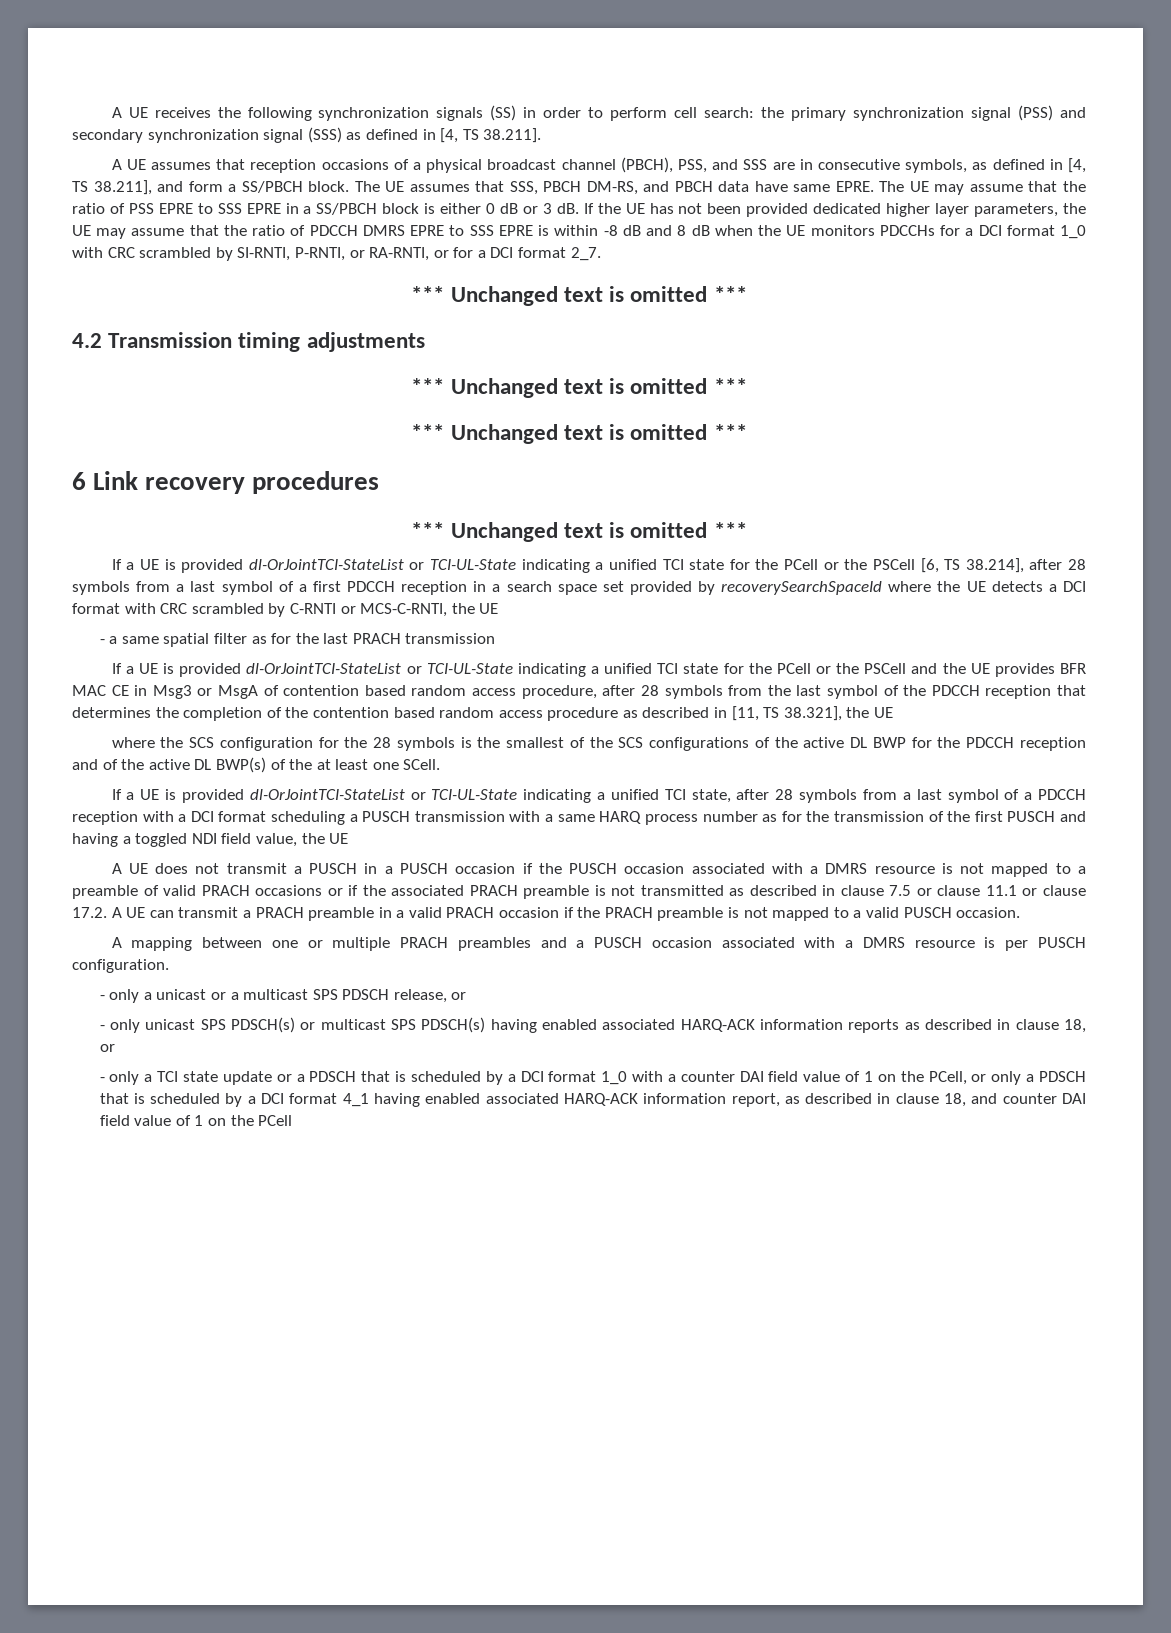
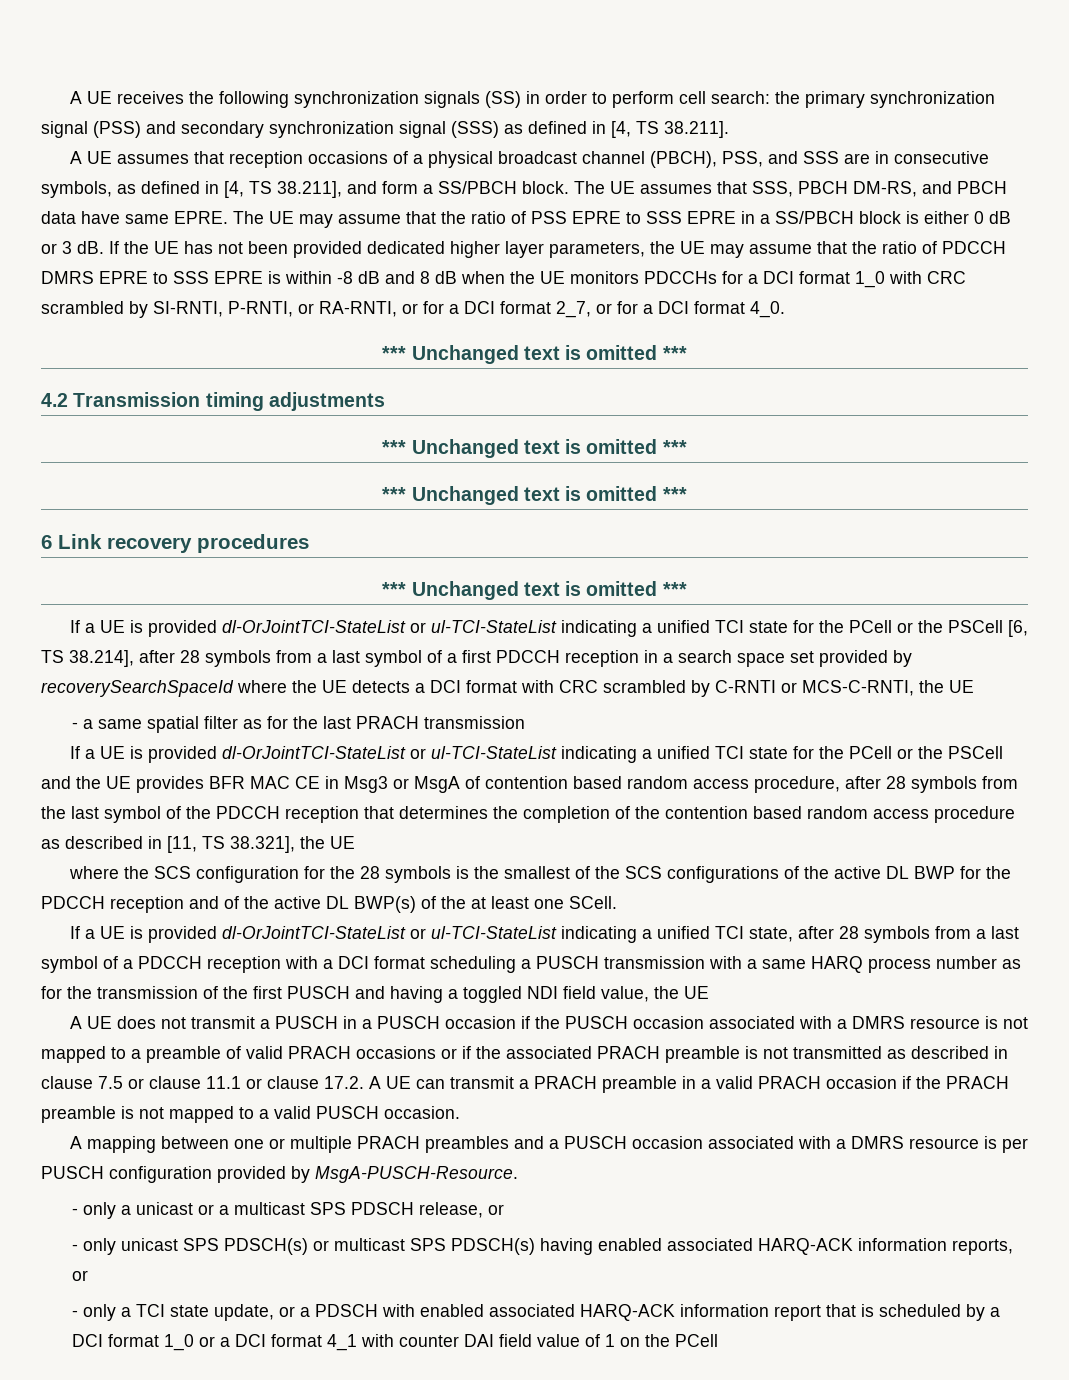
- If the UE has not been provided dedicated higher layer parameters, the UE may assume that the ratio of PDCCH DMRS EPRE to SSS EPRE is within -8 dB and 8 dB when the UE monitors PDCCHs for a DCI format 1_0 with CRC scrambled by SI-RNTI, P-RNTI, or RA-RNTI, or for a DCI format 2_7.
+ If the UE has not been provided dedicated higher layer parameters, the UE may assume that the ratio of PDCCH DMRS EPRE to SSS EPRE is within -8 dB and 8 dB when the UE monitors PDCCHs for a DCI format 1_0 with CRC scrambled by SI-RNTI, P-RNTI, or RA-RNTI, or for a DCI format 2_7, or for a DCI format 4_0.
- If a UE is provided dl-OrJointTCI-StateList or TCI-UL-State indicating a unified TCI state for the PCell or the PSCell [6, TS 38.214], after 28 symbols from a last symbol of a first PDCCH reception in a search space set provided by recoverySearchSpaceId where the UE detects a DCI format with CRC scrambled by C-RNTI or MCS-C-RNTI, the UE
+ If a UE is provided dl-OrJointTCI-StateList or ul-TCI-StateList indicating a unified TCI state for the PCell or the PSCell [6, TS 38.214], after 28 symbols from a last symbol of a first PDCCH reception in a search space set provided by recoverySearchSpaceId where the UE detects a DCI format with CRC scrambled by C-RNTI or MCS-C-RNTI, the UE
- If a UE is provided dl-OrJointTCI-StateList or TCI-UL-State indicating a unified TCI state for the PCell or the PSCell and the UE provides BFR MAC CE in Msg3 or MsgA of contention based random access procedure, after 28 symbols from the last symbol of the PDCCH reception that determines the completion of the contention based random access procedure as described in [11, TS 38.321], the UE
+ If a UE is provided dl-OrJointTCI-StateList or ul-TCI-StateList indicating a unified TCI state for the PCell or the PSCell and the UE provides BFR MAC CE in Msg3 or MsgA of contention based random access procedure, after 28 symbols from the last symbol of the PDCCH reception that determines the completion of the contention based random access procedure as described in [11, TS 38.321], the UE
- If a UE is provided dl-OrJointTCI-StateList or TCI-UL-State indicating a unified TCI state, after 28 symbols from a last symbol of a PDCCH reception with a DCI format scheduling a PUSCH transmission with a same HARQ process number as for the transmission of the first PUSCH and having a toggled NDI field value, the UE
+ If a UE is provided dl-OrJointTCI-StateList or ul-TCI-StateList indicating a unified TCI state, after 28 symbols from a last symbol of a PDCCH reception with a DCI format scheduling a PUSCH transmission with a same HARQ process number as for the transmission of the first PUSCH and having a toggled NDI field value, the UE
- A mapping between one or multiple PRACH preambles and a PUSCH occasion associated with a DMRS resource is per PUSCH configuration.
+ A mapping between one or multiple PRACH preambles and a PUSCH occasion associated with a DMRS resource is per PUSCH configuration provided by MsgA-PUSCH-Resource.
- - only unicast SPS PDSCH(s) or multicast SPS PDSCH(s) having enabled associated HARQ-ACK information reports as described in clause 18, or
+ - only unicast SPS PDSCH(s) or multicast SPS PDSCH(s) having enabled associated HARQ-ACK information reports, or
- - only a TCI state update or a PDSCH that is scheduled by a DCI format 1_0 with a counter DAI field value of 1 on the PCell, or only a PDSCH that is scheduled by a DCI format 4_1 having enabled associated HARQ-ACK information report, as described in clause 18, and counter DAI field value of 1 on the PCell
+ - only a TCI state update, or a PDSCH with enabled associated HARQ-ACK information report that is scheduled by a DCI format 1_0 or a DCI format 4_1 with counter DAI field value of 1 on the PCell

